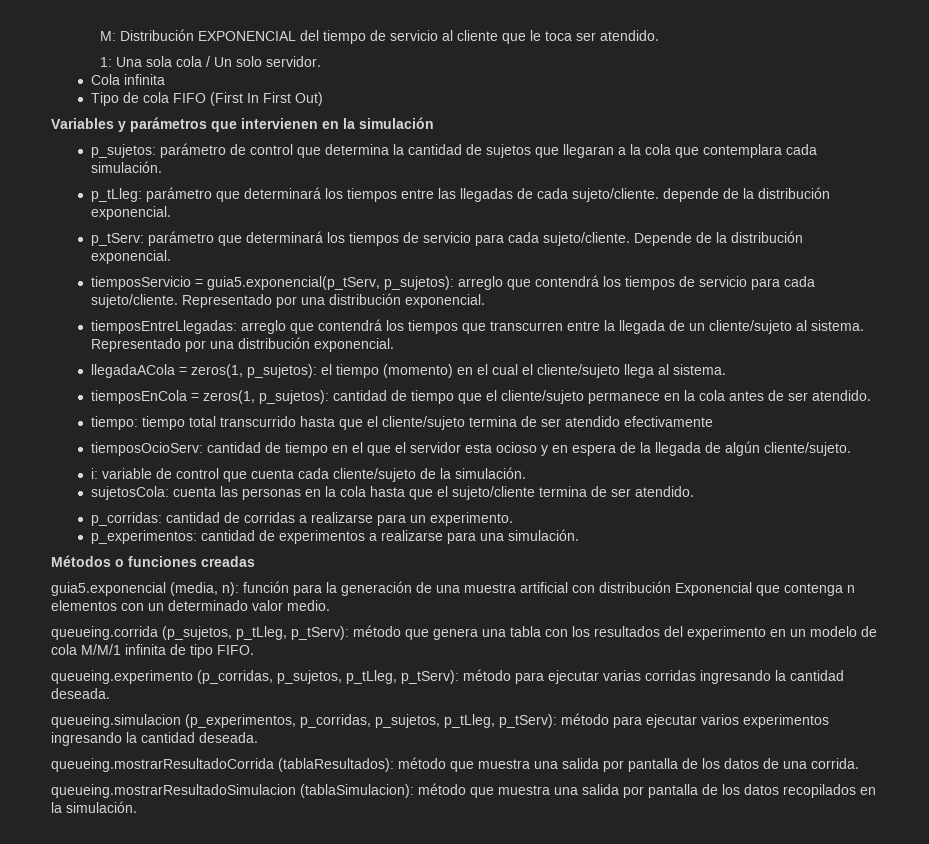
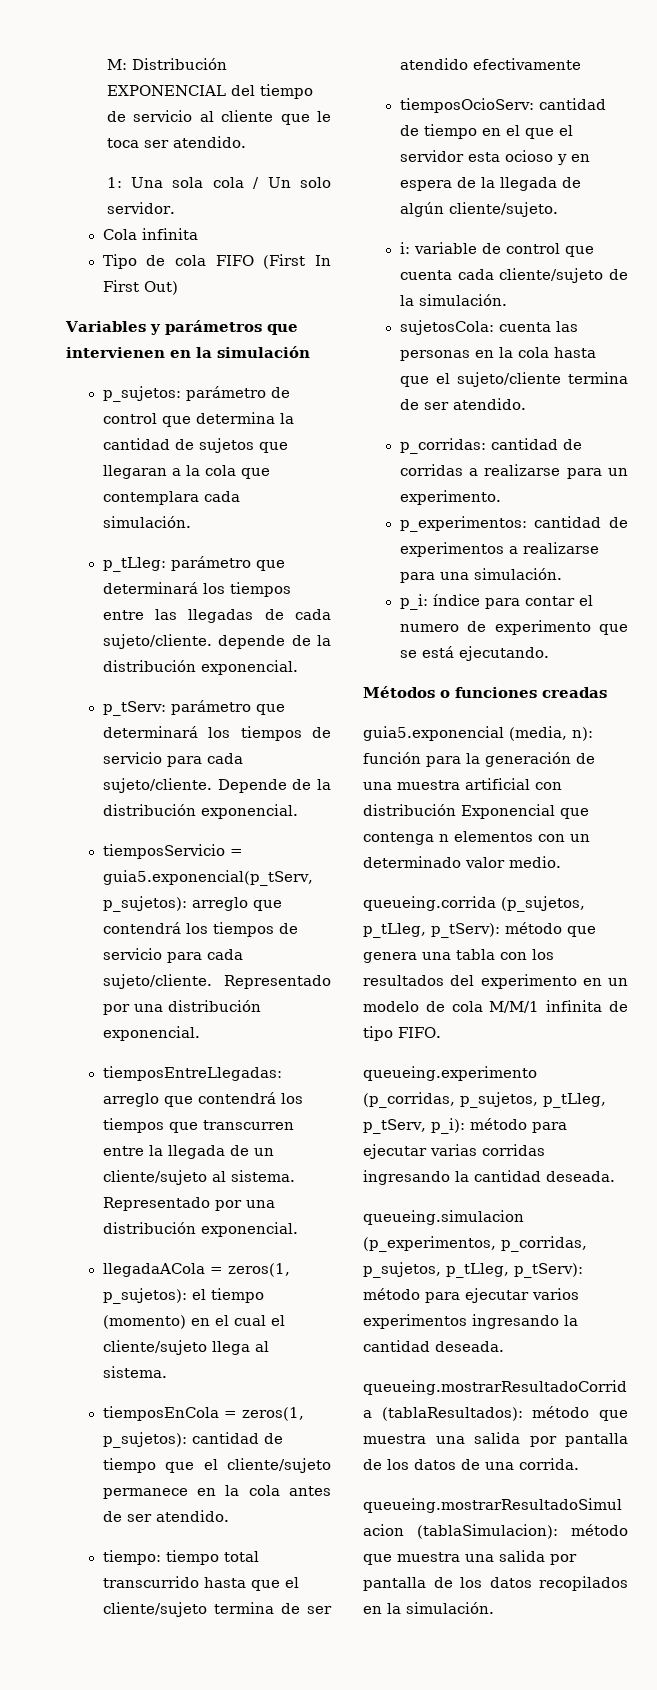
+ p_i: índice para contar el numero de experimento que se está ejecutando.
- queueing.experimento (p_corridas, p_sujetos, p_tLleg, p_tServ): método para ejecutar varias corridas ingresando la cantidad deseada.
+ queueing.experimento (p_corridas, p_sujetos, p_tLleg, p_tServ, p_i): método para ejecutar varias corridas ingresando la cantidad deseada.

